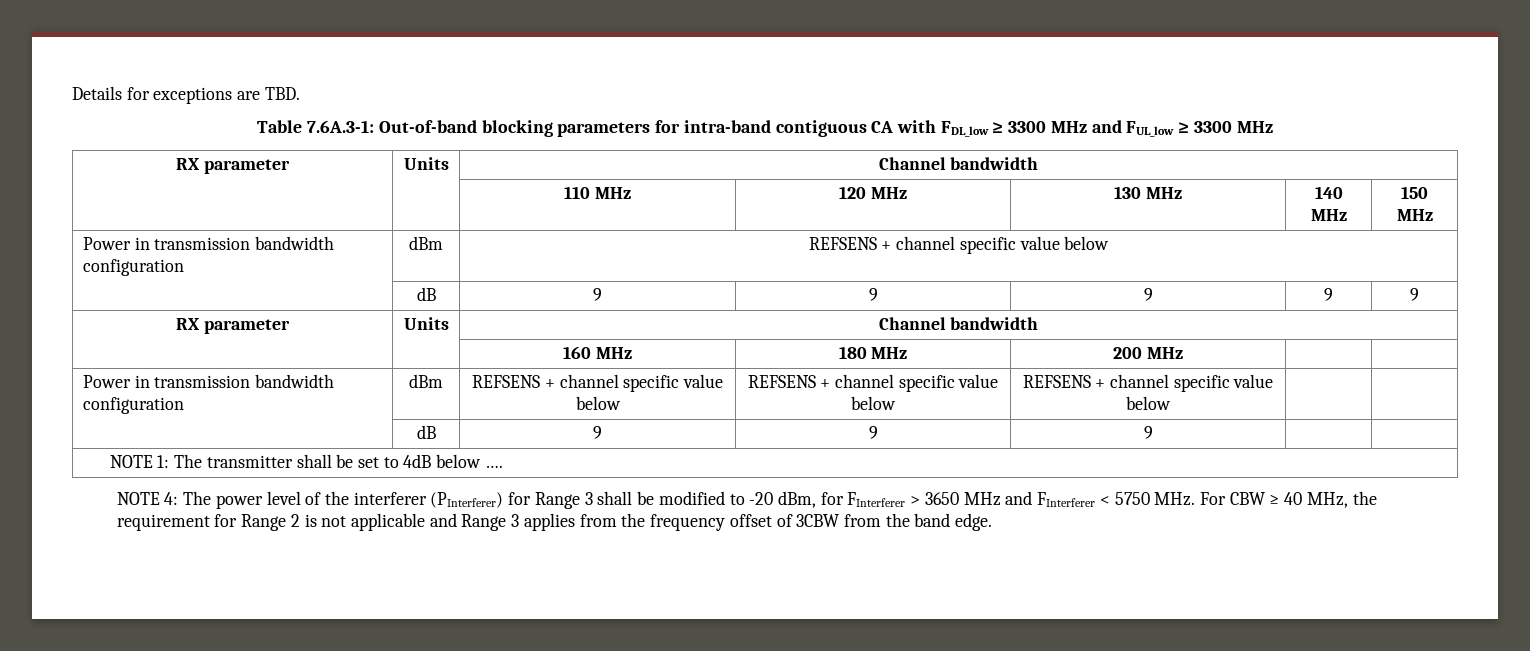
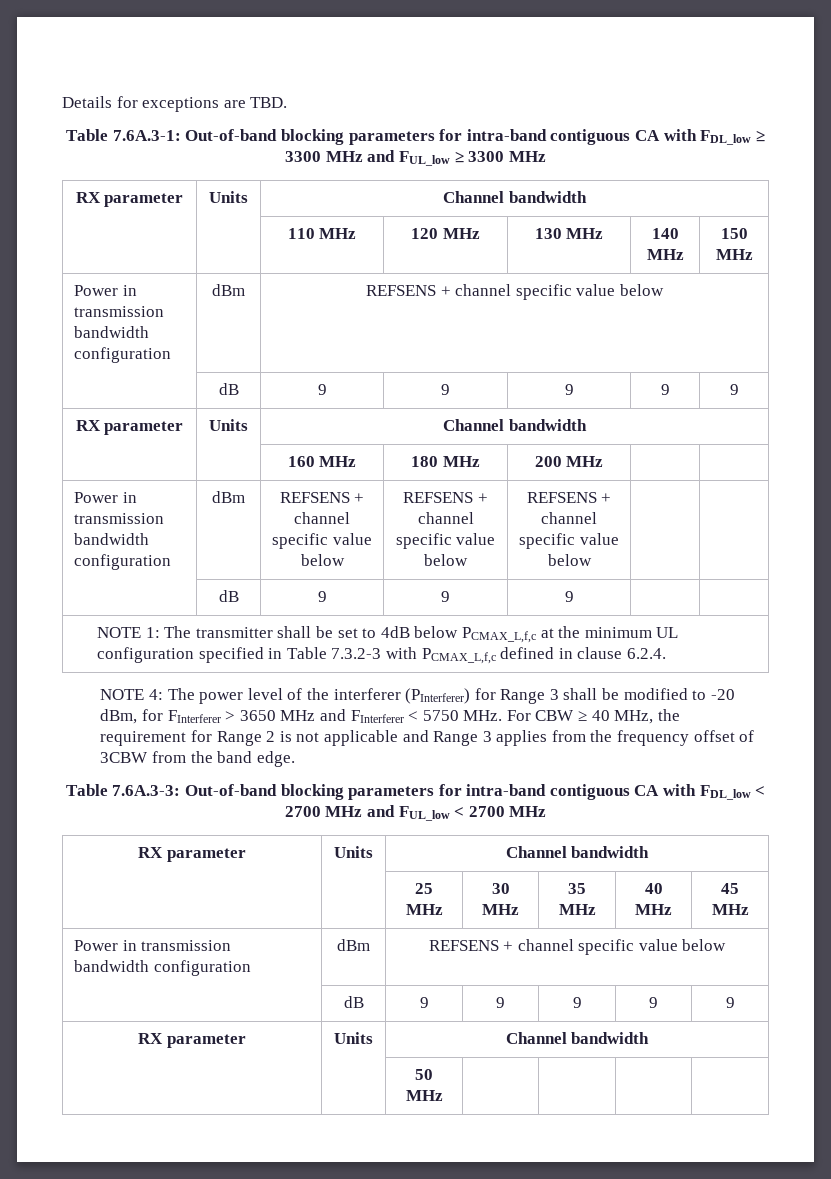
- NOTE 1: The transmitter shall be set to 4dB below ….
+ NOTE 1: The transmitter shall be set to 4dB below PCMAX_L,f,c at the minimum UL configuration specified in Table 7.3.2-3 with PCMAX_L,f,c defined in clause 6.2.4.
+ Table 7.6A.3-3: Out-of-band blocking parameters for intra-band contiguous CA with FDL_low < 2700 MHz and FUL_low < 2700 MHz
+ RX parameter | Units | Channel bandwidth
+ | | 25 MHz | 30 MHz | 35 MHz | 40 MHz | 45 MHz
+ Power in transmission bandwidth configuration | dBm | REFSENS + channel specific value below
+ | dB | 9 | 9 | 9 | 9 | 9
+ RX parameter | Units | Channel bandwidth
+ | | 50 MHz | | | |

